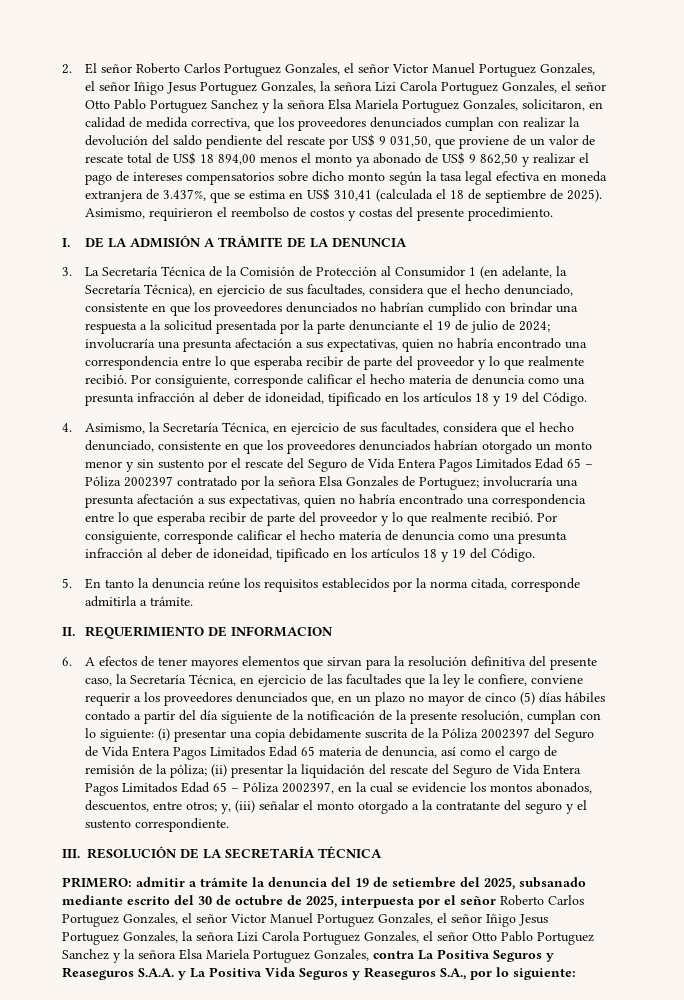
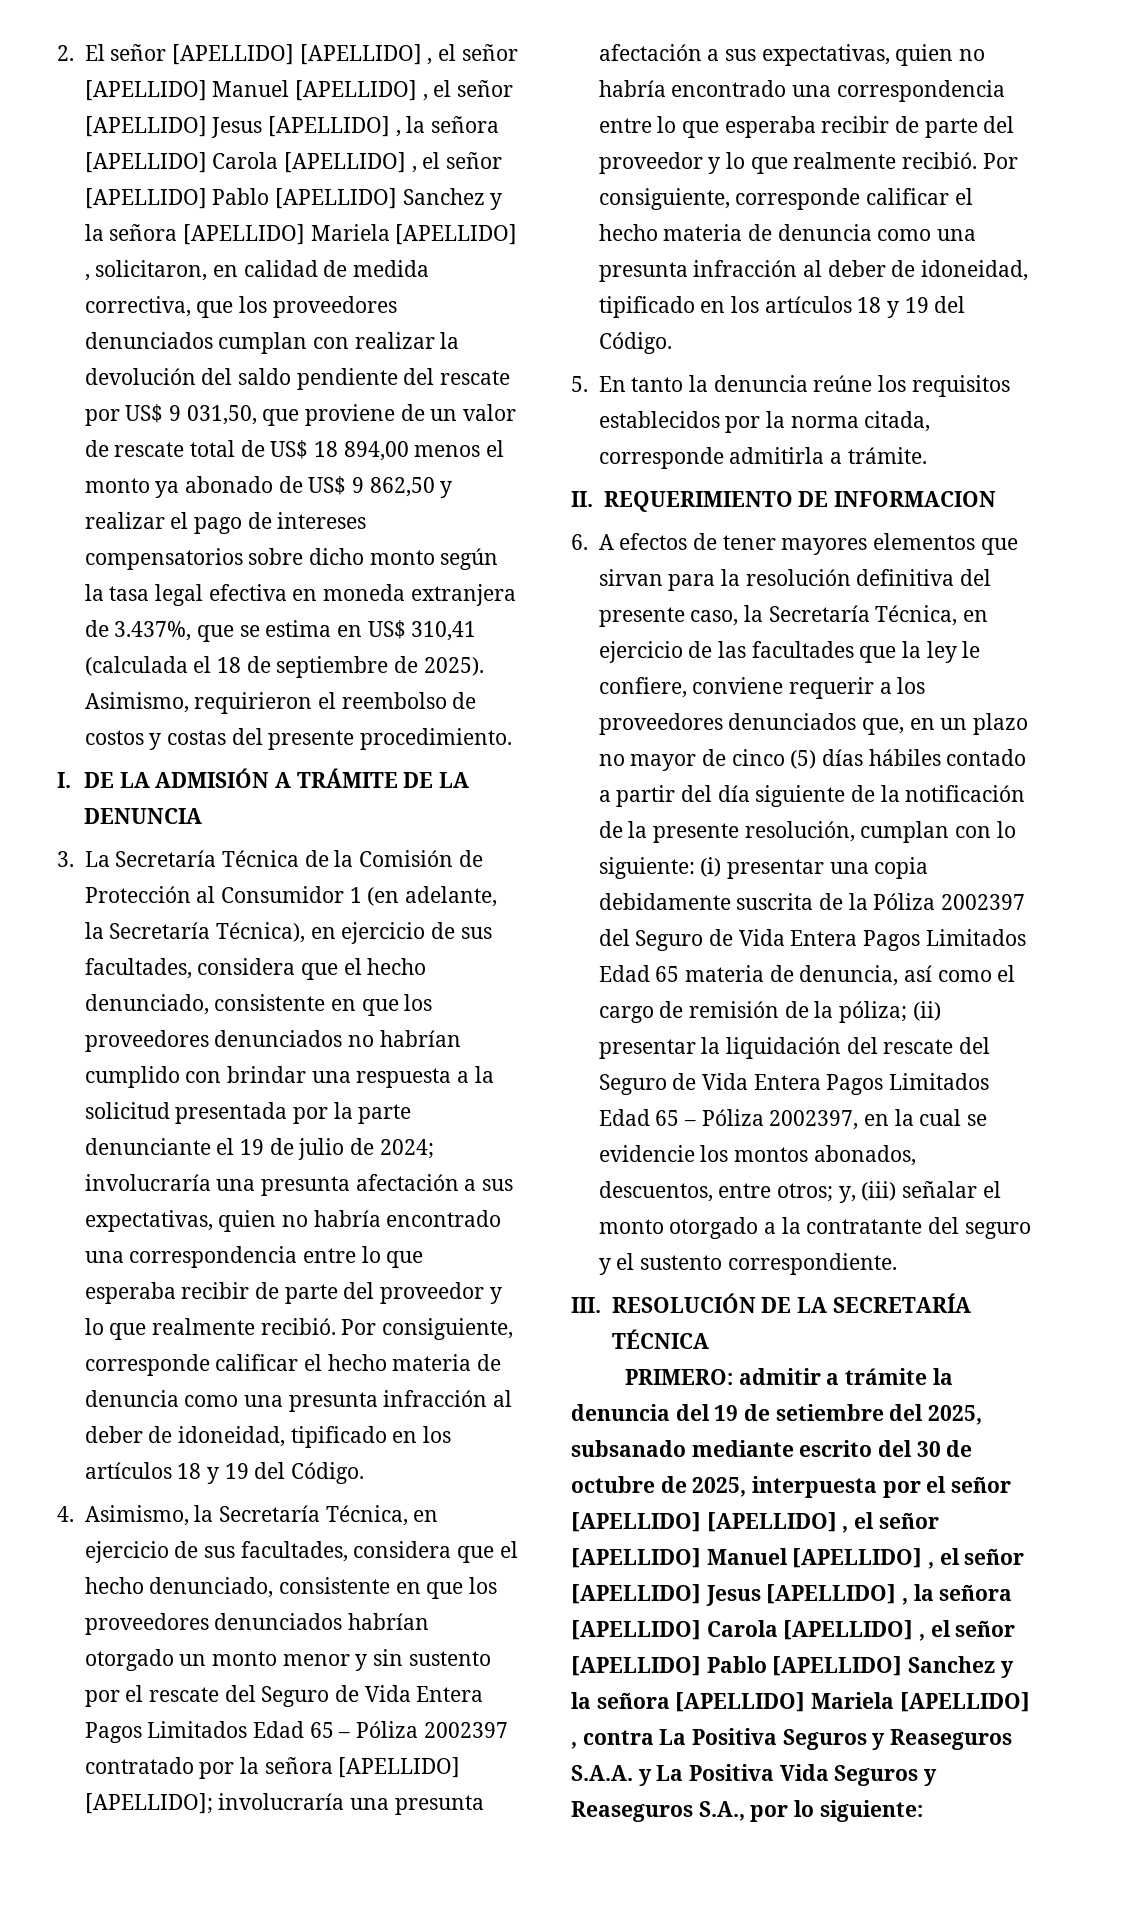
- 2. El señor Roberto Carlos Portuguez Gonzales, el señor Victor Manuel Portuguez Gonzales, el señor Iñigo Jesus Portuguez Gonzales, la señora Lizi Carola Portuguez Gonzales, el señor Otto Pablo Portuguez Sanchez y la señora Elsa Mariela Portuguez Gonzales, solicitaron, en calidad de medida correctiva, que los proveedores denunciados cumplan con realizar la devolución del saldo pendiente del rescate por US$ 9 031,50, que proviene de un valor de rescate total de US$ 18 894,00 menos el monto ya abonado de US$ 9 862,50 y realizar el pago de intereses compensatorios sobre dicho monto según la tasa legal efectiva en moneda extranjera de 3.437%, que se estima en US$ 310,41 (calculada el 18 de septiembre de 2025).
+ 2. El señor [APELLIDO] [APELLIDO] , el señor [APELLIDO] Manuel [APELLIDO] , el señor [APELLIDO] Jesus [APELLIDO] , la señora [APELLIDO] Carola [APELLIDO] , el señor [APELLIDO] Pablo [APELLIDO] Sanchez y la señora [APELLIDO] Mariela [APELLIDO] , solicitaron, en calidad de medida correctiva, que los proveedores denunciados cumplan con realizar la devolución del saldo pendiente del rescate por US$ 9 031,50, que proviene de un valor de rescate total de US$ 18 894,00 menos el monto ya abonado de US$ 9 862,50 y realizar el pago de intereses compensatorios sobre dicho monto según la tasa legal efectiva en moneda extranjera de 3.437%, que se estima en US$ 310,41 (calculada el 18 de septiembre de 2025).
- 4. Asimismo, la Secretaría Técnica, en ejercicio de sus facultades, considera que el hecho denunciado, consistente en que los proveedores denunciados habrían otorgado un monto menor y sin sustento por el rescate del Seguro de Vida Entera Pagos Limitados Edad 65 – Póliza 2002397 contratado por la señora Elsa Gonzales de Portuguez;
+ 4. Asimismo, la Secretaría Técnica, en ejercicio de sus facultades, considera que el hecho denunciado, consistente en que los proveedores denunciados habrían otorgado un monto menor y sin sustento por el rescate del Seguro de Vida Entera Pagos Limitados Edad 65 – Póliza 2002397 contratado por la señora [APELLIDO] [APELLIDO];
- PRIMERO: admitir a trámite la denuncia del 19 de setiembre del 2025, subsanado mediante escrito del 30 de octubre de 2025, interpuesta por el señor Roberto Carlos Portuguez Gonzales, el señor Victor Manuel Portuguez Gonzales, el señor Iñigo Jesus Portuguez Gonzales, la señora Lizi Carola Portuguez Gonzales, el señor Otto Pablo Portuguez Sanchez y la señora Elsa Mariela Portuguez Gonzales, contra La Positiva Seguros y Reaseguros S.A.A. y La Positiva Vida Seguros y Reaseguros S.A., por lo siguiente:
+ PRIMERO: admitir a trámite la denuncia del 19 de setiembre del 2025, subsanado mediante escrito del 30 de octubre de 2025, interpuesta por el señor [APELLIDO] [APELLIDO] , el señor [APELLIDO] Manuel [APELLIDO] , el señor [APELLIDO] Jesus [APELLIDO] , la señora [APELLIDO] Carola [APELLIDO] , el señor [APELLIDO] Pablo [APELLIDO] Sanchez y la señora [APELLIDO] Mariela [APELLIDO] , contra La Positiva Seguros y Reaseguros S.A.A. y La Positiva Vida Seguros y Reaseguros S.A., por lo siguiente:

